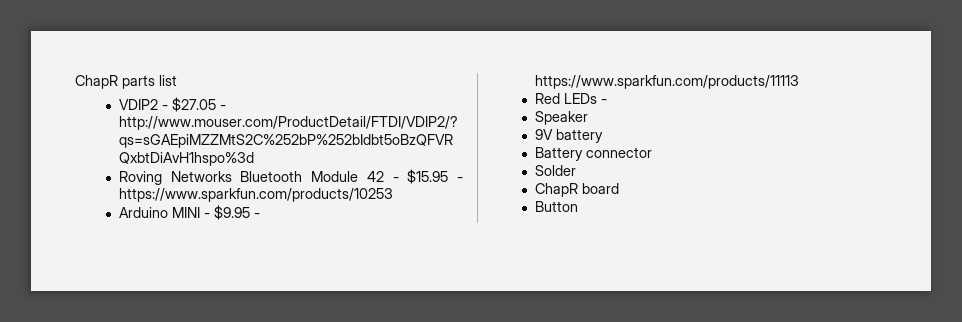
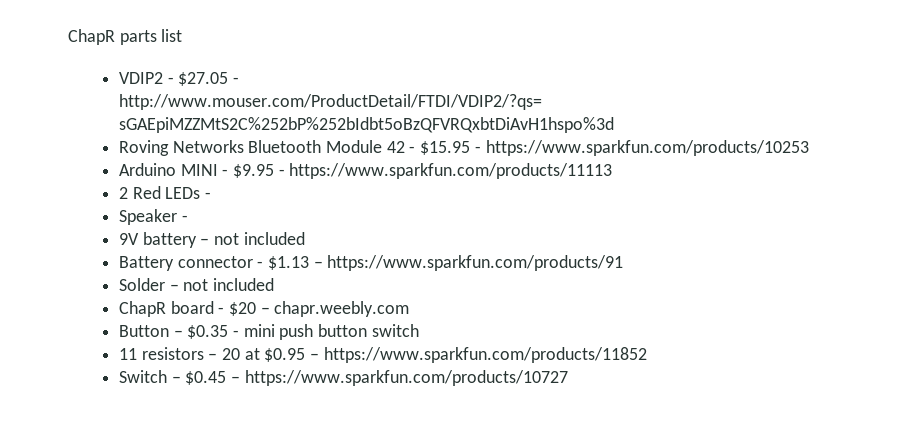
- Red LEDs -
+ 2 Red LEDs -
- Speaker
+ Speaker -
- 9V battery
+ 9V battery – not included
- Battery connector
- Solder
- ChapR board
- Button
+ Battery connector - $1.13 – https://www.sparkfun.com/products/91
+ Solder – not included
+ ChapR board - $20 – chapr.weebly.com
+ Button – $0.35 - mini push button switch
+ 11 resistors – 20 at $0.95 – https://www.sparkfun.com/products/11852
+ Switch – $0.45 – https://www.sparkfun.com/products/10727

